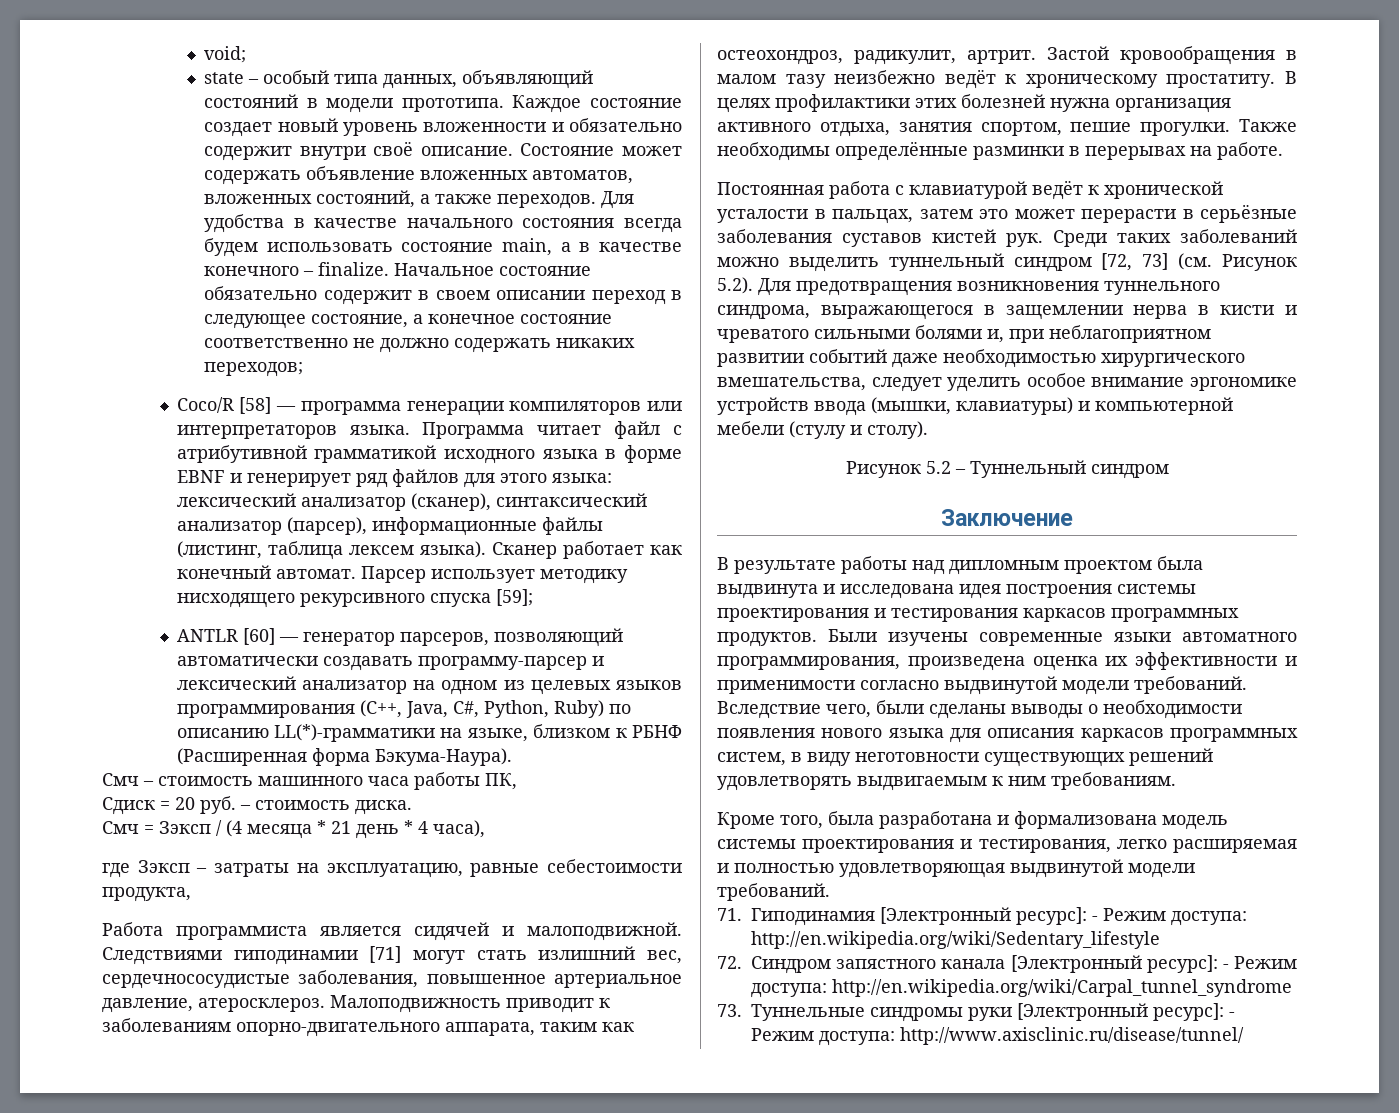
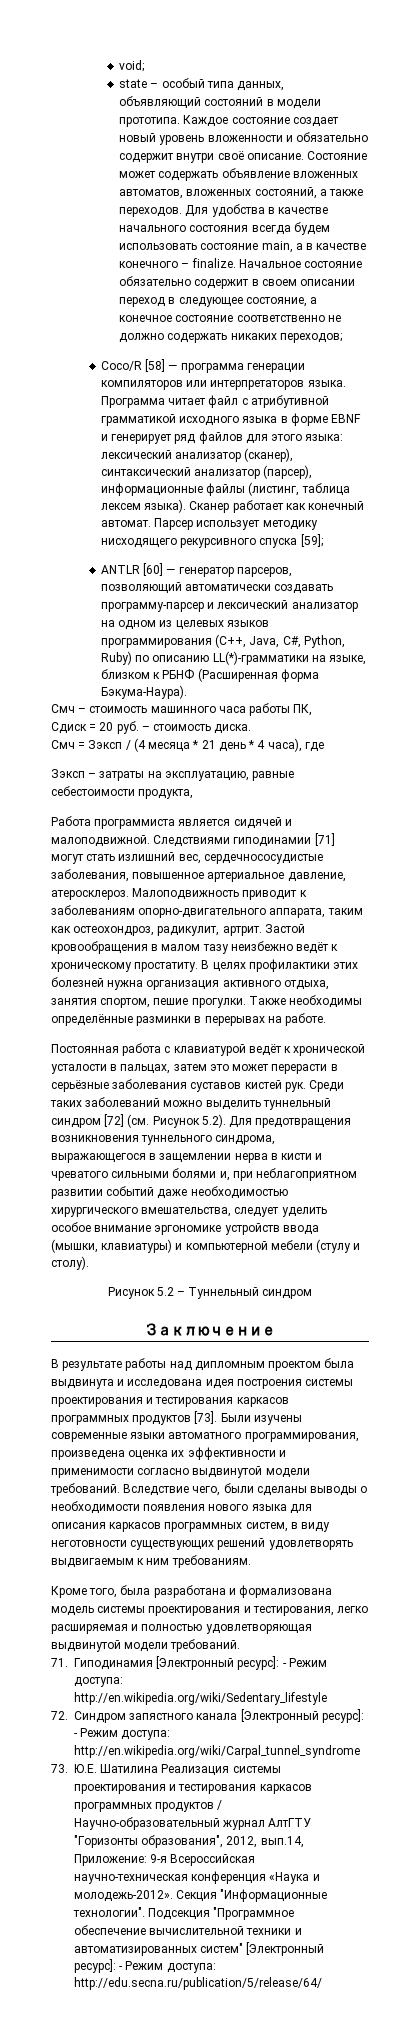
- Смч = Зэксп / (4 месяца * 21 день * 4 часа),
- где Зэксп – затраты на эксплуатацию, равные себестоимости продукта,
+ Смч = Зэксп / (4 месяца * 21 день * 4 часа), где
+ Зэксп – затраты на эксплуатацию, равные себестоимости продукта,
- Среди таких заболеваний можно выделить туннельный синдром [72, 73] (см. Рисунок 5.2). Для предотвращения возникновения туннельного синдрома, выражающегося в защемлении нерва в кисти и чреватого сильными болями и, при неблагоприятном развитии событий даже необходимостью хирургического вмешательства, следует уделить особое внимание эргономике устройств ввода (мышки, клавиатуры) и компьютерной мебели (стулу и столу).
+ Среди таких заболеваний можно выделить туннельный синдром [72] (см. Рисунок 5.2). Для предотвращения возникновения туннельного синдрома, выражающегося в защемлении нерва в кисти и чреватого сильными болями и, при неблагоприятном развитии событий даже необходимостью хирургического вмешательства, следует уделить особое внимание эргономике устройств ввода (мышки, клавиатуры) и компьютерной мебели (стулу и столу).
- В результате работы над дипломным проектом была выдвинута и исследована идея построения системы проектирования и тестирования каркасов программных продуктов.
+ В результате работы над дипломным проектом была выдвинута и исследована идея построения системы проектирования и тестирования каркасов программных продуктов [73].
- 73. Туннельные синдромы руки [Электронный ресурс]: - Режим доступа: http://www.axisclinic.ru/disease/tunnel/
+ 73. Ю.Е. Шатилина Реализация системы проектирования и тестирования каркасов программных продуктов / Научно-образовательный журнал АлтГТУ "Горизонты образования", 2012, вып.14, Приложение: 9-я Всероссийская научно-техническая конференция «Наука и молодежь-2012». Секция "Информационные технологии". Подсекция "Программное обеспечение вычислительной техники и автоматизированных систем" [Электронный ресурс]: - Режим доступа: http://edu.secna.ru/publication/5/release/64/

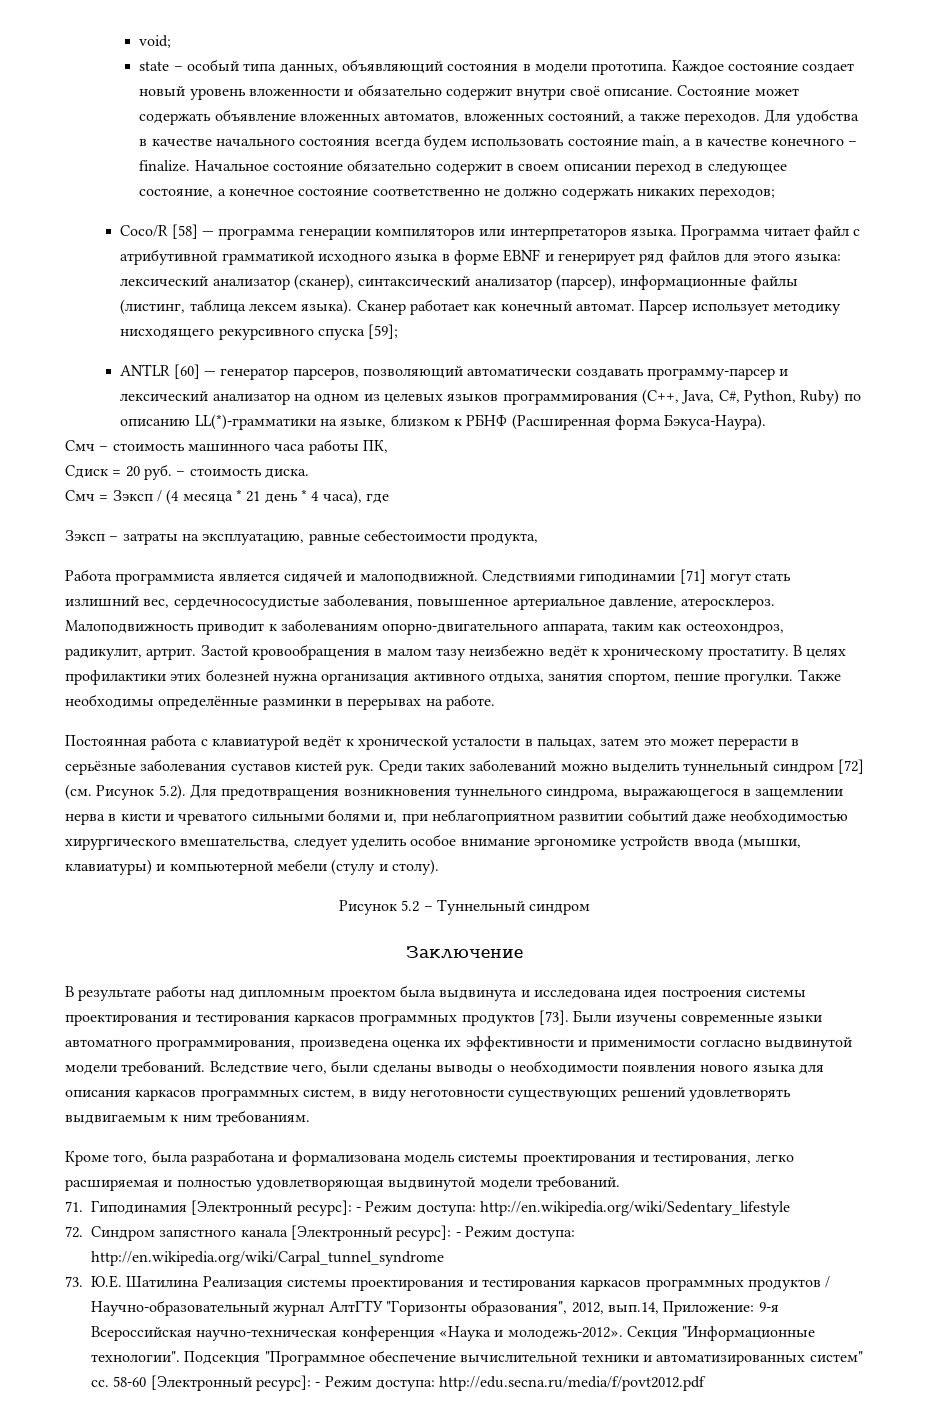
- state – особый типа данных, объявляющий состояний в модели прототипа.
+ state – особый типа данных, объявляющий состояния в модели прототипа.
- ANTLR [60] — генератор парсеров, позволяющий автоматически создавать программу-парсер и лексический анализатор на одном из целевых языков программирования (C++, Java, C#, Python, Ruby) по описанию LL(*)-грамматики на языке, близком к РБНФ (Расширенная форма Бэкума-Наура).
+ ANTLR [60] — генератор парсеров, позволяющий автоматически создавать программу-парсер и лексический анализатор на одном из целевых языков программирования (C++, Java, C#, Python, Ruby) по описанию LL(*)-грамматики на языке, близком к РБНФ (Расширенная форма Бэкуса-Наура).
- Подсекция "Программное обеспечение вычислительной техники и автоматизированных систем" [Электронный ресурс]: - Режим доступа: http://edu.secna.ru/publication/5/release/64/
+ Подсекция "Программное обеспечение вычислительной техники и автоматизированных систем" сс. 58-60 [Электронный ресурс]: - Режим доступа: http://edu.secna.ru/media/f/povt2012.pdf

